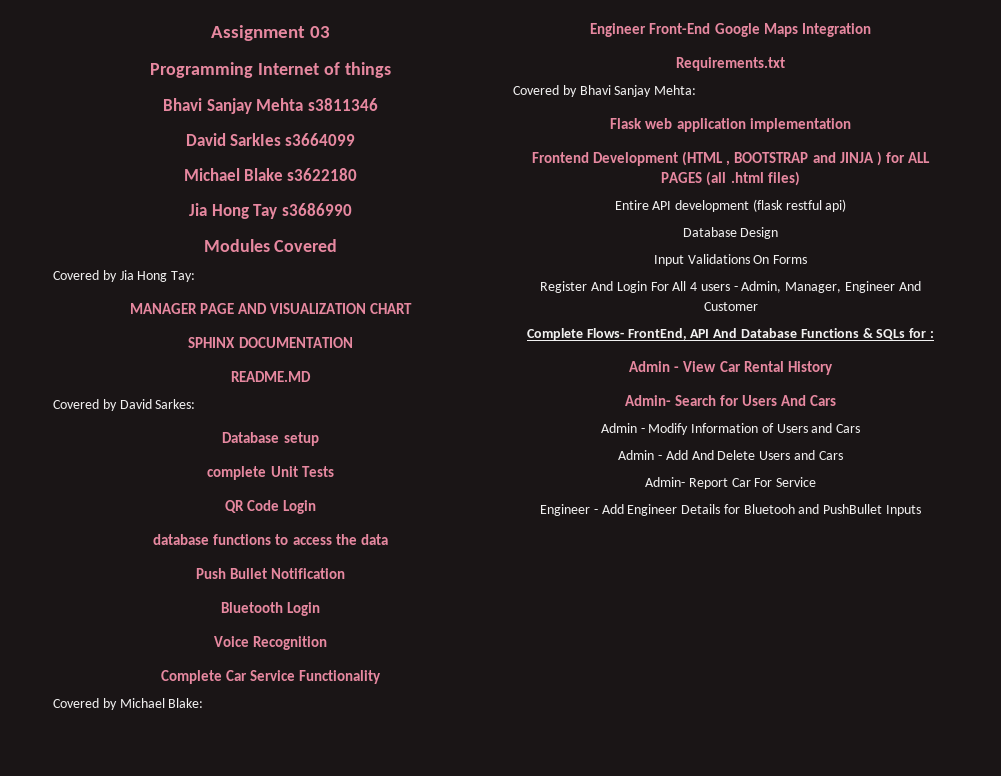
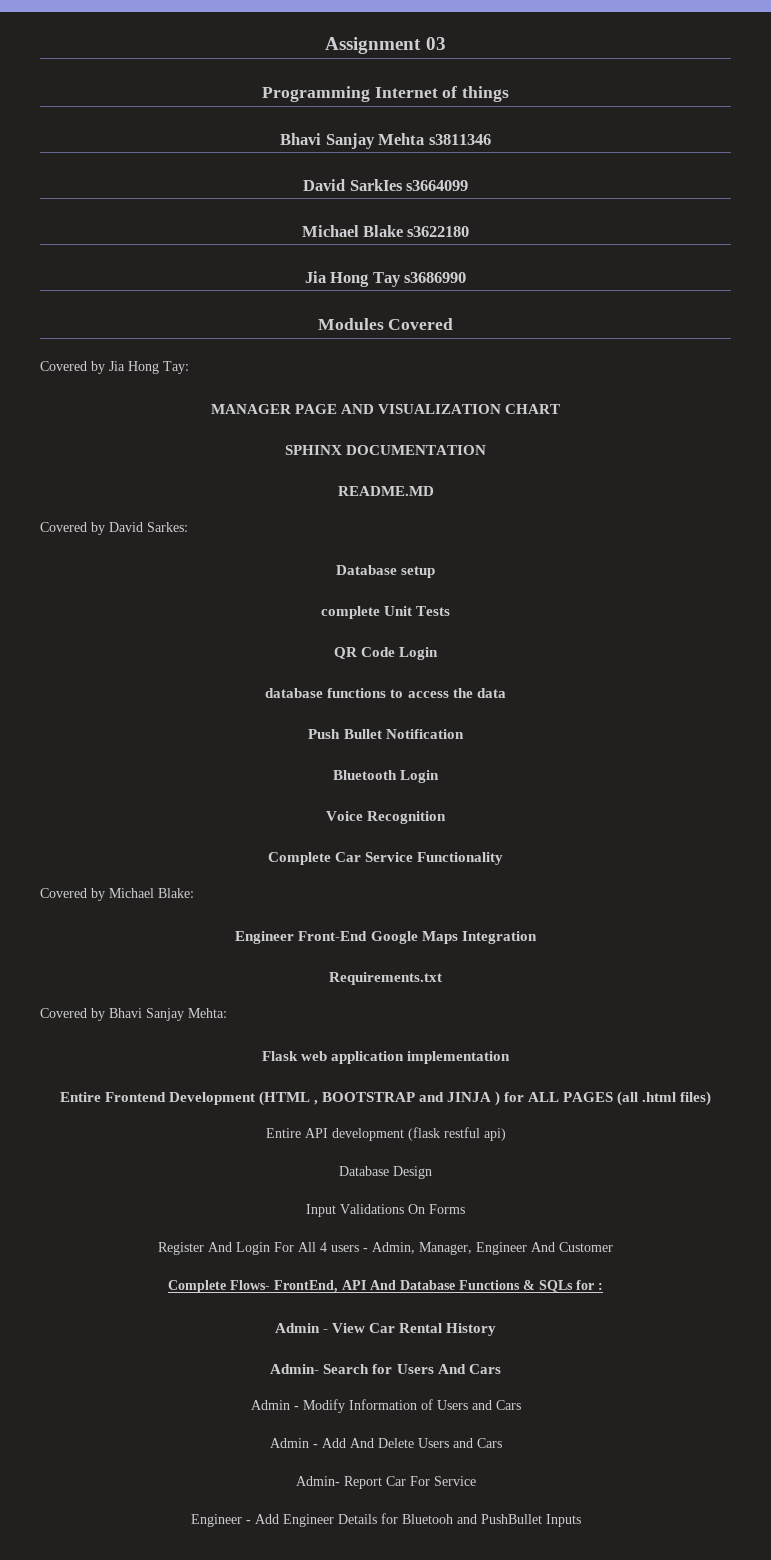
- Frontend Development (HTML , BOOTSTRAP and JINJA ) for ALL PAGES (all .html files)
+ Entire Frontend Development (HTML , BOOTSTRAP and JINJA ) for ALL PAGES (all .html files)

